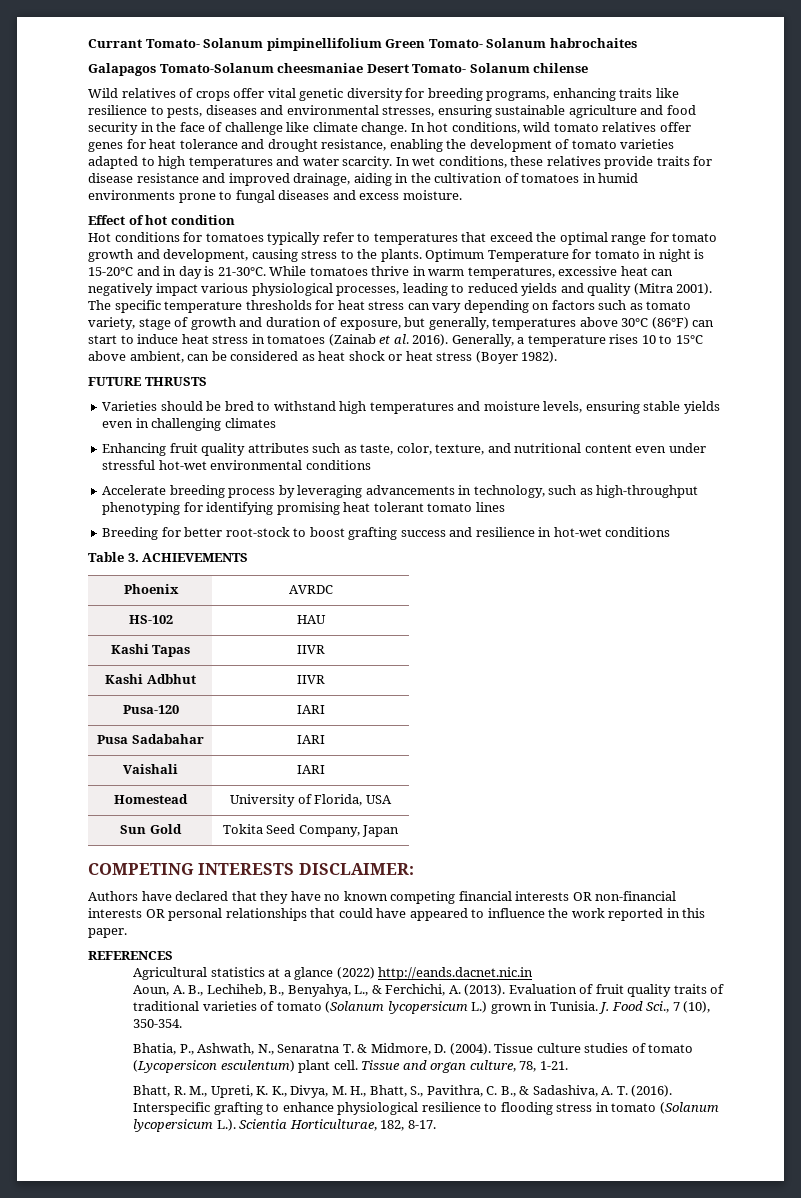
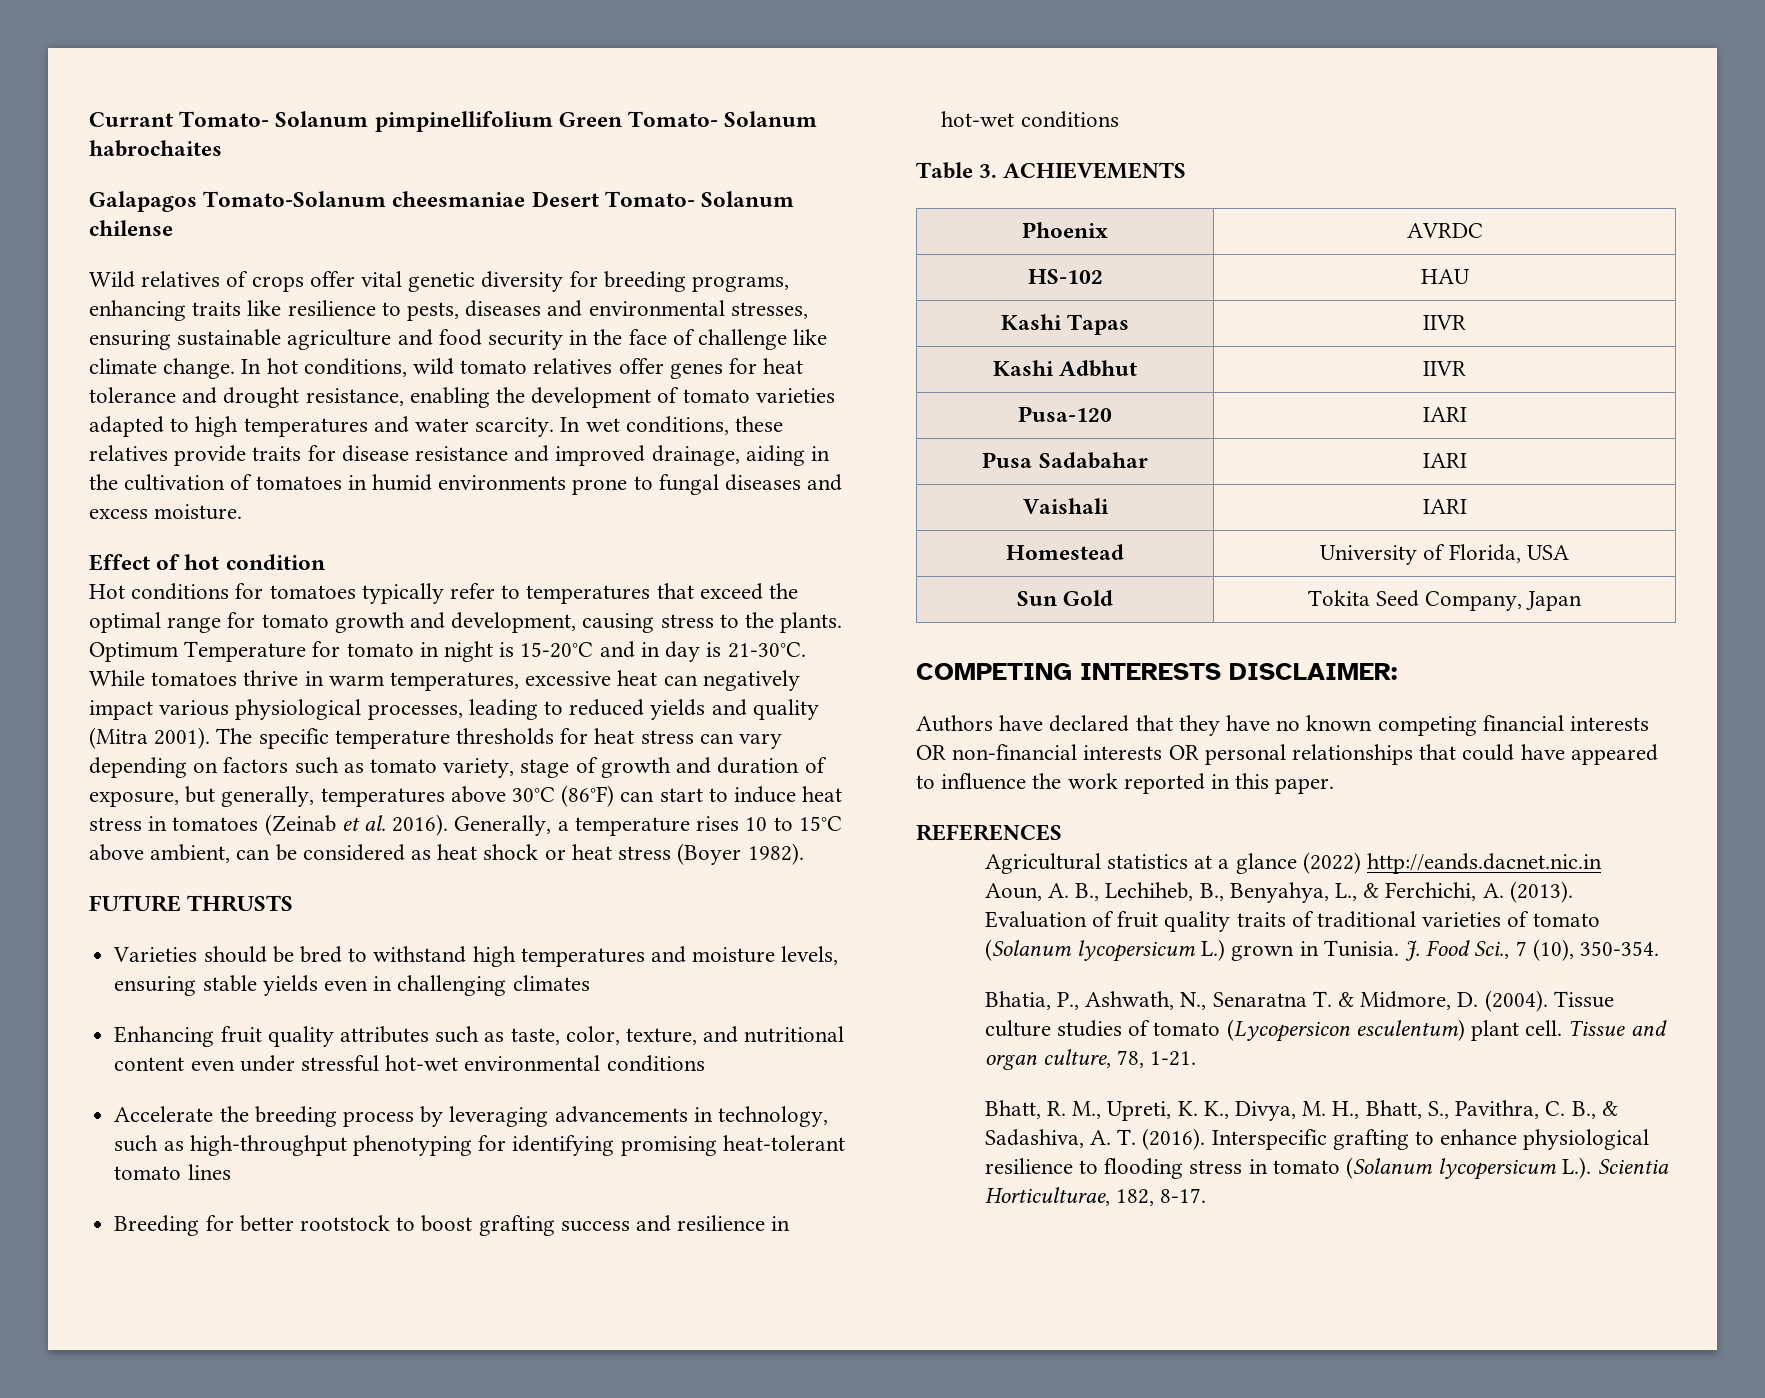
- The specific temperature thresholds for heat stress can vary depending on factors such as tomato variety, stage of growth and duration of exposure, but generally, temperatures above 30°C (86°F) can start to induce heat stress in tomatoes (Zainab et al. 2016).
+ The specific temperature thresholds for heat stress can vary depending on factors such as tomato variety, stage of growth and duration of exposure, but generally, temperatures above 30°C (86°F) can start to induce heat stress in tomatoes (Zeinab et al. 2016).
- Accelerate breeding process by leveraging advancements in technology, such as high-throughput phenotyping for identifying promising heat tolerant tomato lines
+ Accelerate the breeding process by leveraging advancements in technology, such as high-throughput phenotyping for identifying promising heat-tolerant tomato lines
- Breeding for better root-stock to boost grafting success and resilience in hot-wet conditions
+ Breeding for better rootstock to boost grafting success and resilience in hot-wet conditions

